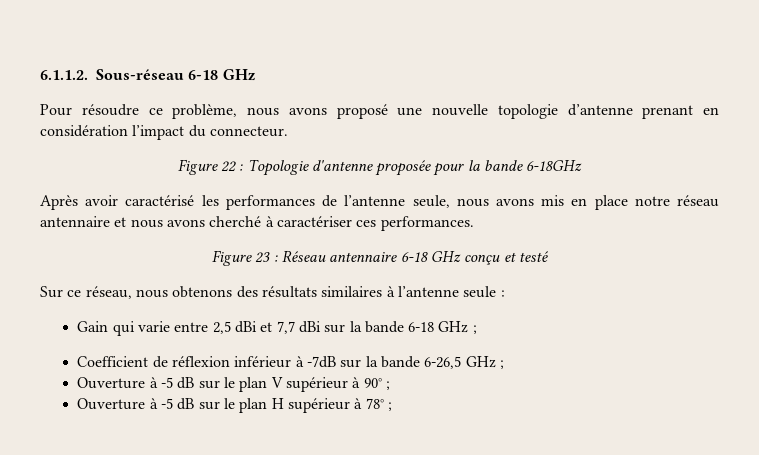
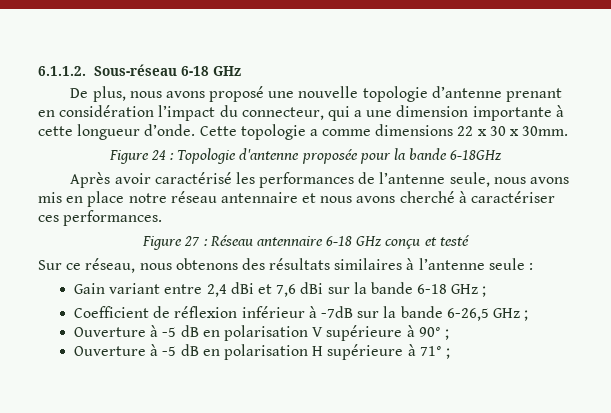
- Pour résoudre ce problème, nous avons proposé une nouvelle topologie d’antenne prenant en considération l’impact du connecteur.
- Figure 22 : Topologie d'antenne proposée pour la bande 6-18GHz
+ De plus, nous avons proposé une nouvelle topologie d’antenne prenant en considération l’impact du connecteur, qui a une dimension importante à cette longueur d’onde. Cette topologie a comme dimensions 22 x 30 x 30mm.
+ Figure 24 : Topologie d'antenne proposée pour la bande 6-18GHz
- Figure 23 : Réseau antennaire 6-18 GHz conçu et testé
+ Figure 27 : Réseau antennaire 6-18 GHz conçu et testé
- Gain qui varie entre 2,5 dBi et 7,7 dBi sur la bande 6-18 GHz ;
+ Gain variant entre 2,4 dBi et 7,6 dBi sur la bande 6-18 GHz ;
- Ouverture à -5 dB sur le plan V supérieur à 90° ;
+ Ouverture à -5 dB en polarisation V supérieure à 90° ;
- Ouverture à -5 dB sur le plan H supérieur à 78° ;
+ Ouverture à -5 dB en polarisation H supérieure à 71° ;

